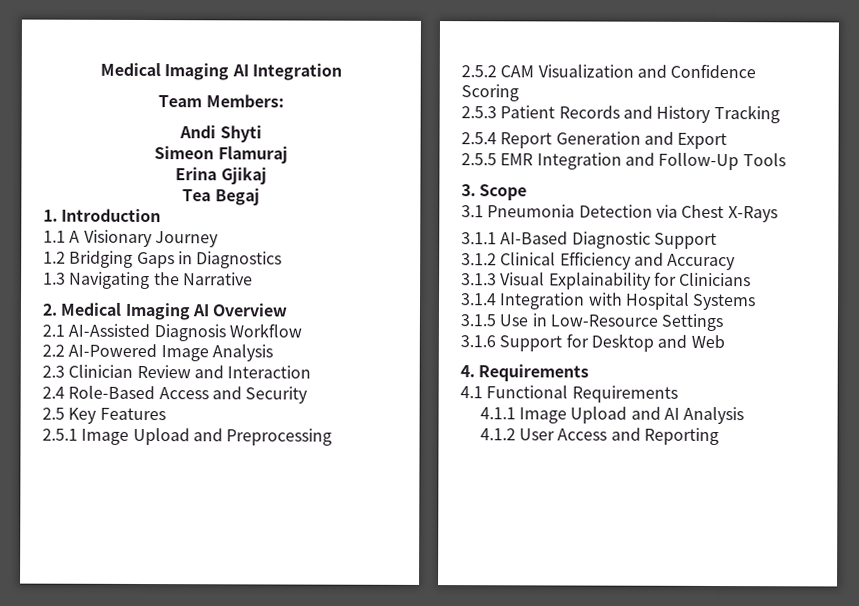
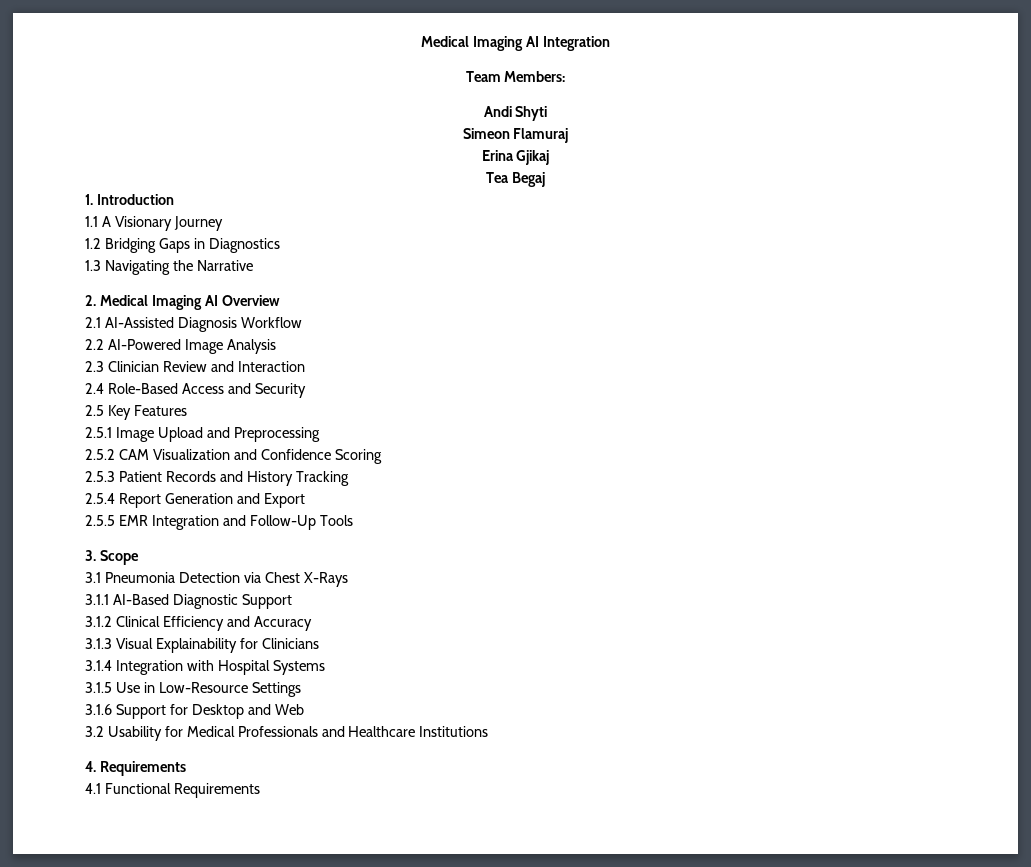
+ 3.2 Usability for Medical Professionals and Healthcare Institutions
- 4.1.1 Image Upload and AI Analysis
- 4.1.2 User Access and Reporting

